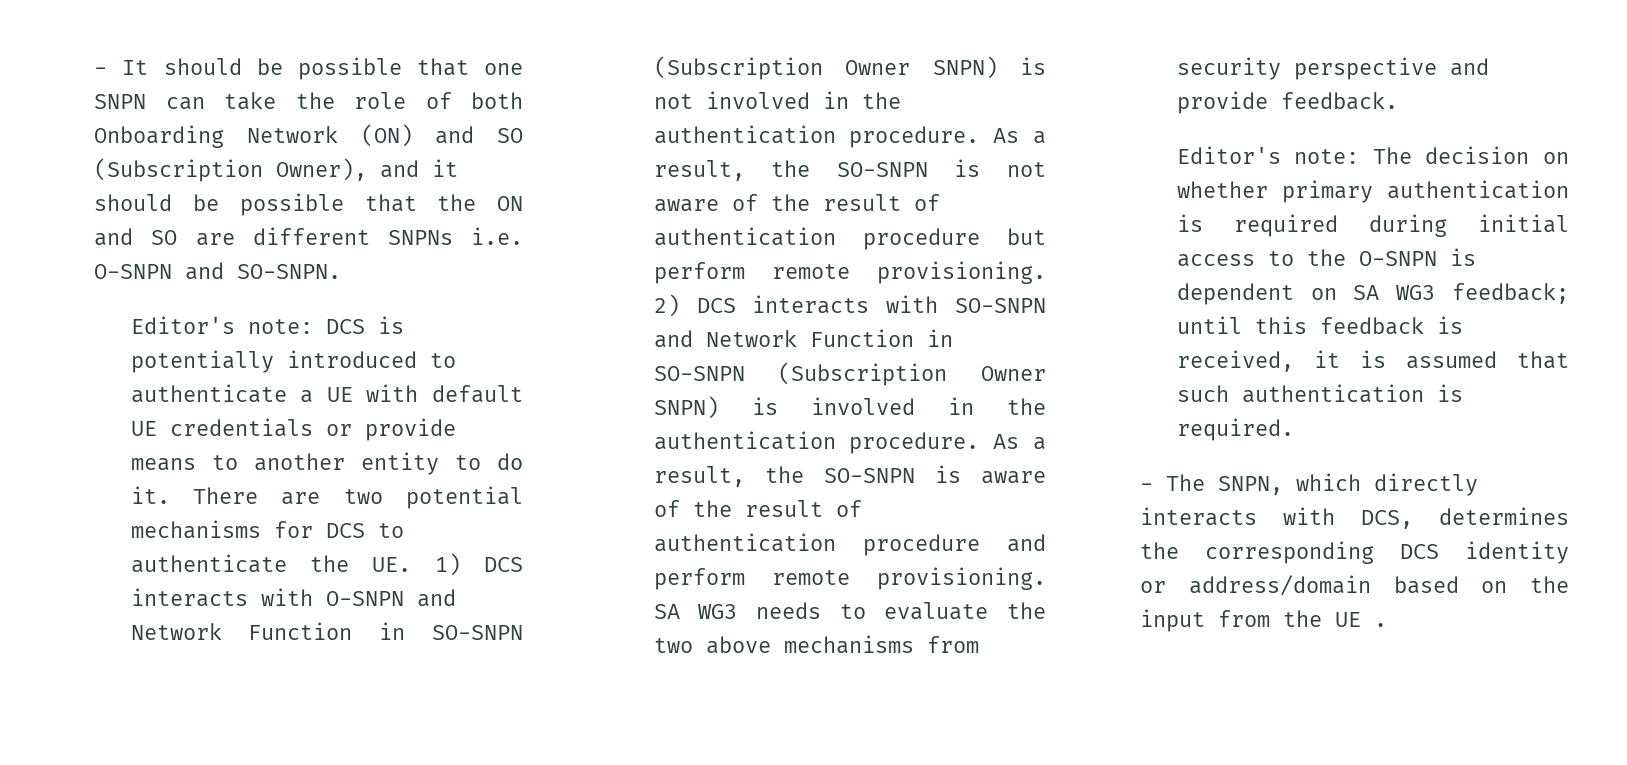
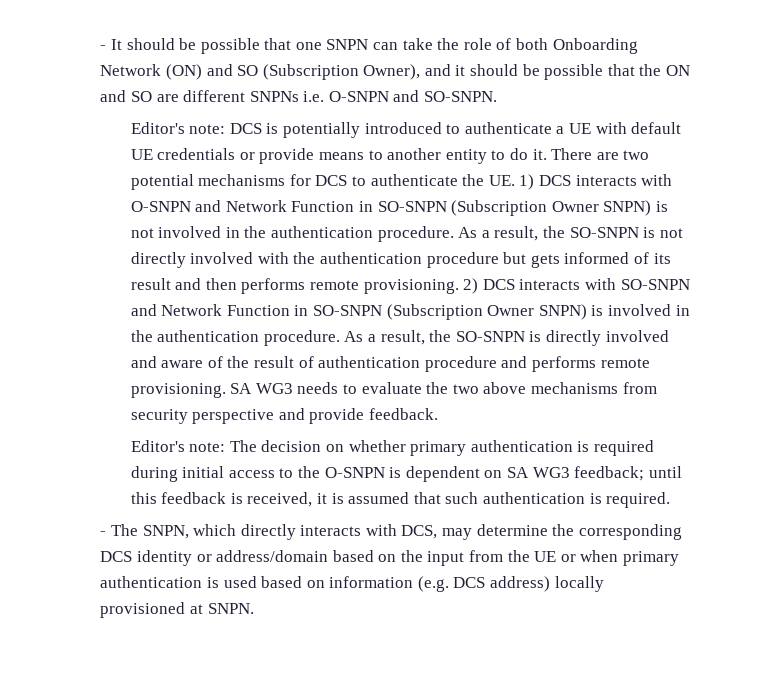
- As a result, the SO-SNPN is not aware of the result of authentication procedure but perform remote provisioning.
+ As a result, the SO-SNPN is not directly involved with the authentication procedure but gets informed of its result and then performs remote provisioning.
- As a result, the SO-SNPN is aware of the result of authentication procedure and perform remote provisioning.
+ As a result, the SO-SNPN is directly involved and aware of the result of authentication procedure and performs remote provisioning.
- - The SNPN, which directly interacts with DCS, determines the corresponding DCS identity or address/domain based on the input from the UE .
+ - The SNPN, which directly interacts with DCS, may determine the corresponding DCS identity or address/domain based on the input from the UE or when primary authentication is used based on information (e.g. DCS address) locally provisioned at SNPN.

